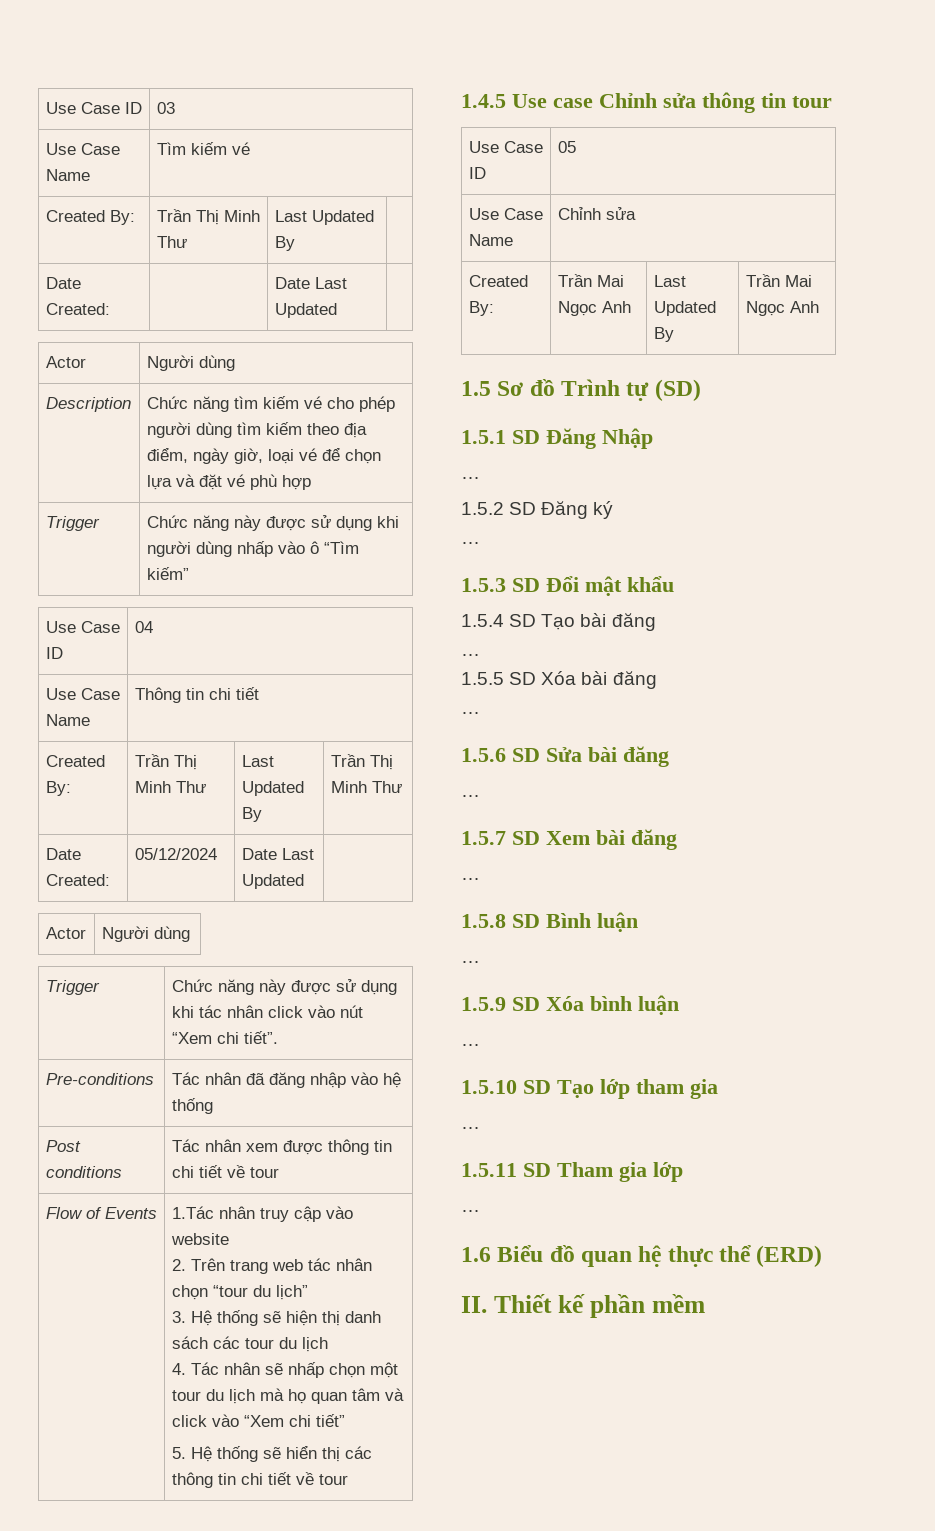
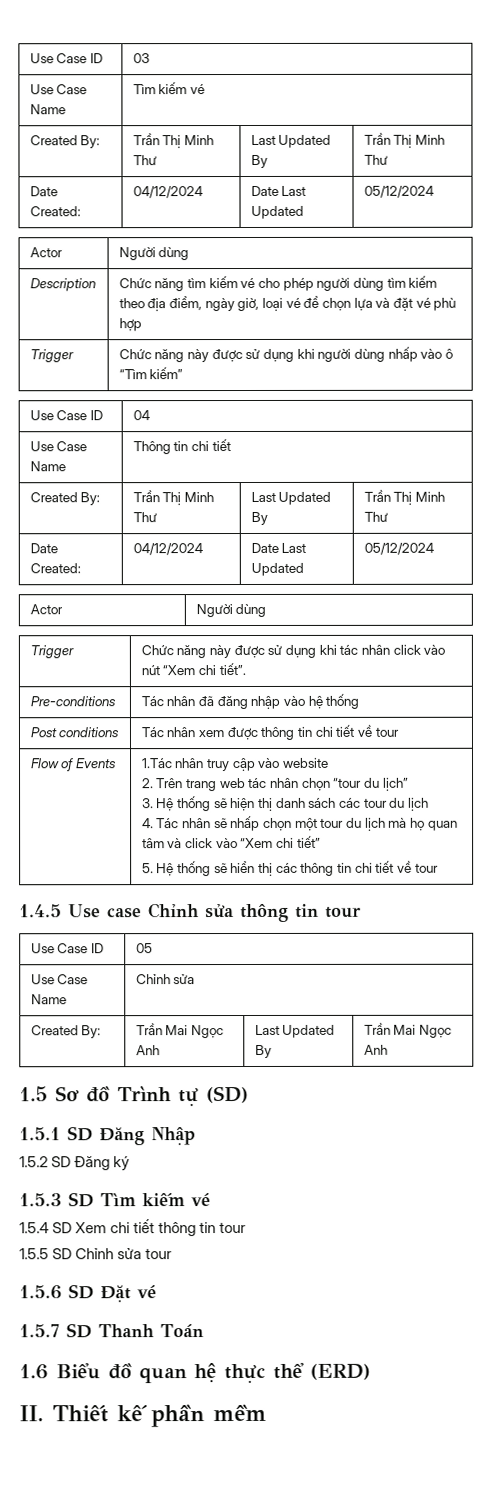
  Use Case Name | Tìm kiếm vé
- Created By: | Trần Thị Minh Thư | Last Updated By |
- Date Created: | | Date Last Updated |
+ Created By: | Trần Thị Minh Thư | Last Updated By | Trần Thị Minh Thư
+ Date Created: | 04/12/2024 | Date Last Updated | 05/12/2024
  Use Case Name | Thông tin chi tiết
  Created By: | Trần Thị Minh Thư | Last Updated By | Trần Thị Minh Thư
- Date Created: | 05/12/2024 | Date Last Updated |
+ Date Created: | 04/12/2024 | Date Last Updated | 05/12/2024
  1.5.1 SD Đăng Nhập
- …
  1.5.2 SD Đăng ký
- …
- 1.5.3 SD Đổi mật khẩu
+ 1.5.3 SD Tìm kiếm vé
- 1.5.4 SD Tạo bài đăng
- …
- 1.5.5 SD Xóa bài đăng
- …
- 1.5.6 SD Sửa bài đăng
- …
- 1.5.7 SD Xem bài đăng
- …
- 1.5.8 SD Bình luận
- …
- 1.5.9 SD Xóa bình luận
- …
- 1.5.10 SD Tạo lớp tham gia
- …
- 1.5.11 SD Tham gia lớp
- …
+ 1.5.4 SD Xem chi tiết thông tin tour
+ 1.5.5 SD Chỉnh sửa tour
+ 1.5.6 SD Đặt vé
+ 1.5.7 SD Thanh Toán

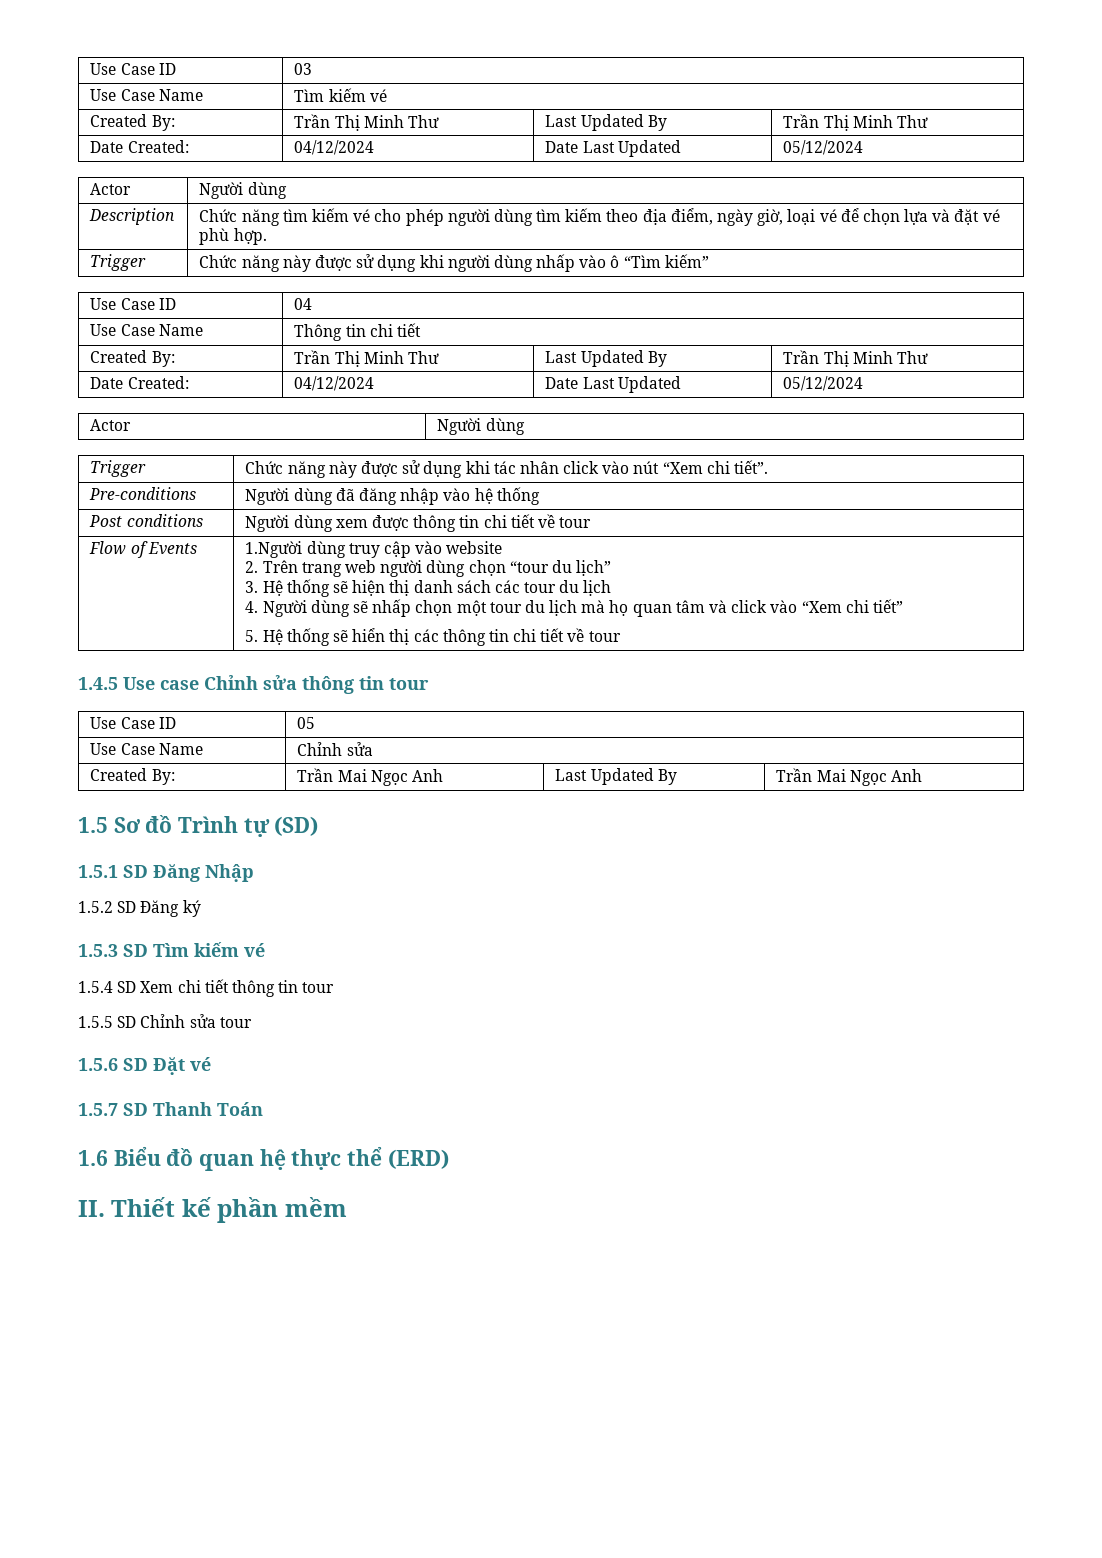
- Description | Chức năng tìm kiếm vé cho phép người dùng tìm kiếm theo địa điểm, ngày giờ, loại vé để chọn lựa và đặt vé phù hợp
+ Description | Chức năng tìm kiếm vé cho phép người dùng tìm kiếm theo địa điểm, ngày giờ, loại vé để chọn lựa và đặt vé phù hợp.
- Pre-conditions | Tác nhân đã đăng nhập vào hệ thống
+ Pre-conditions | Người dùng đã đăng nhập vào hệ thống
- Post conditions | Tác nhân xem được thông tin chi tiết về tour
+ Post conditions | Người dùng xem được thông tin chi tiết về tour
- 1.Tác nhân truy cập vào website
+ 1.Người dùng truy cập vào website
- 2. Trên trang web tác nhân chọn “tour du lịch”
+ 2. Trên trang web người dùng chọn “tour du lịch”
- 4. Tác nhân sẽ nhấp chọn một tour du lịch mà họ quan tâm và click vào “Xem chi tiết”
+ 4. Người dùng sẽ nhấp chọn một tour du lịch mà họ quan tâm và click vào “Xem chi tiết”

